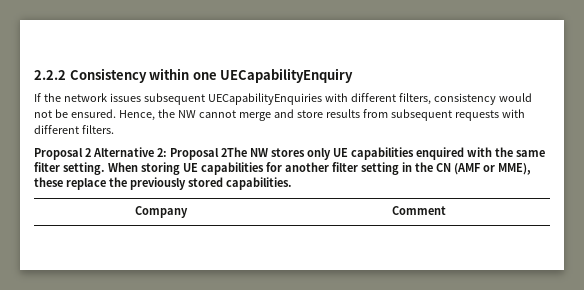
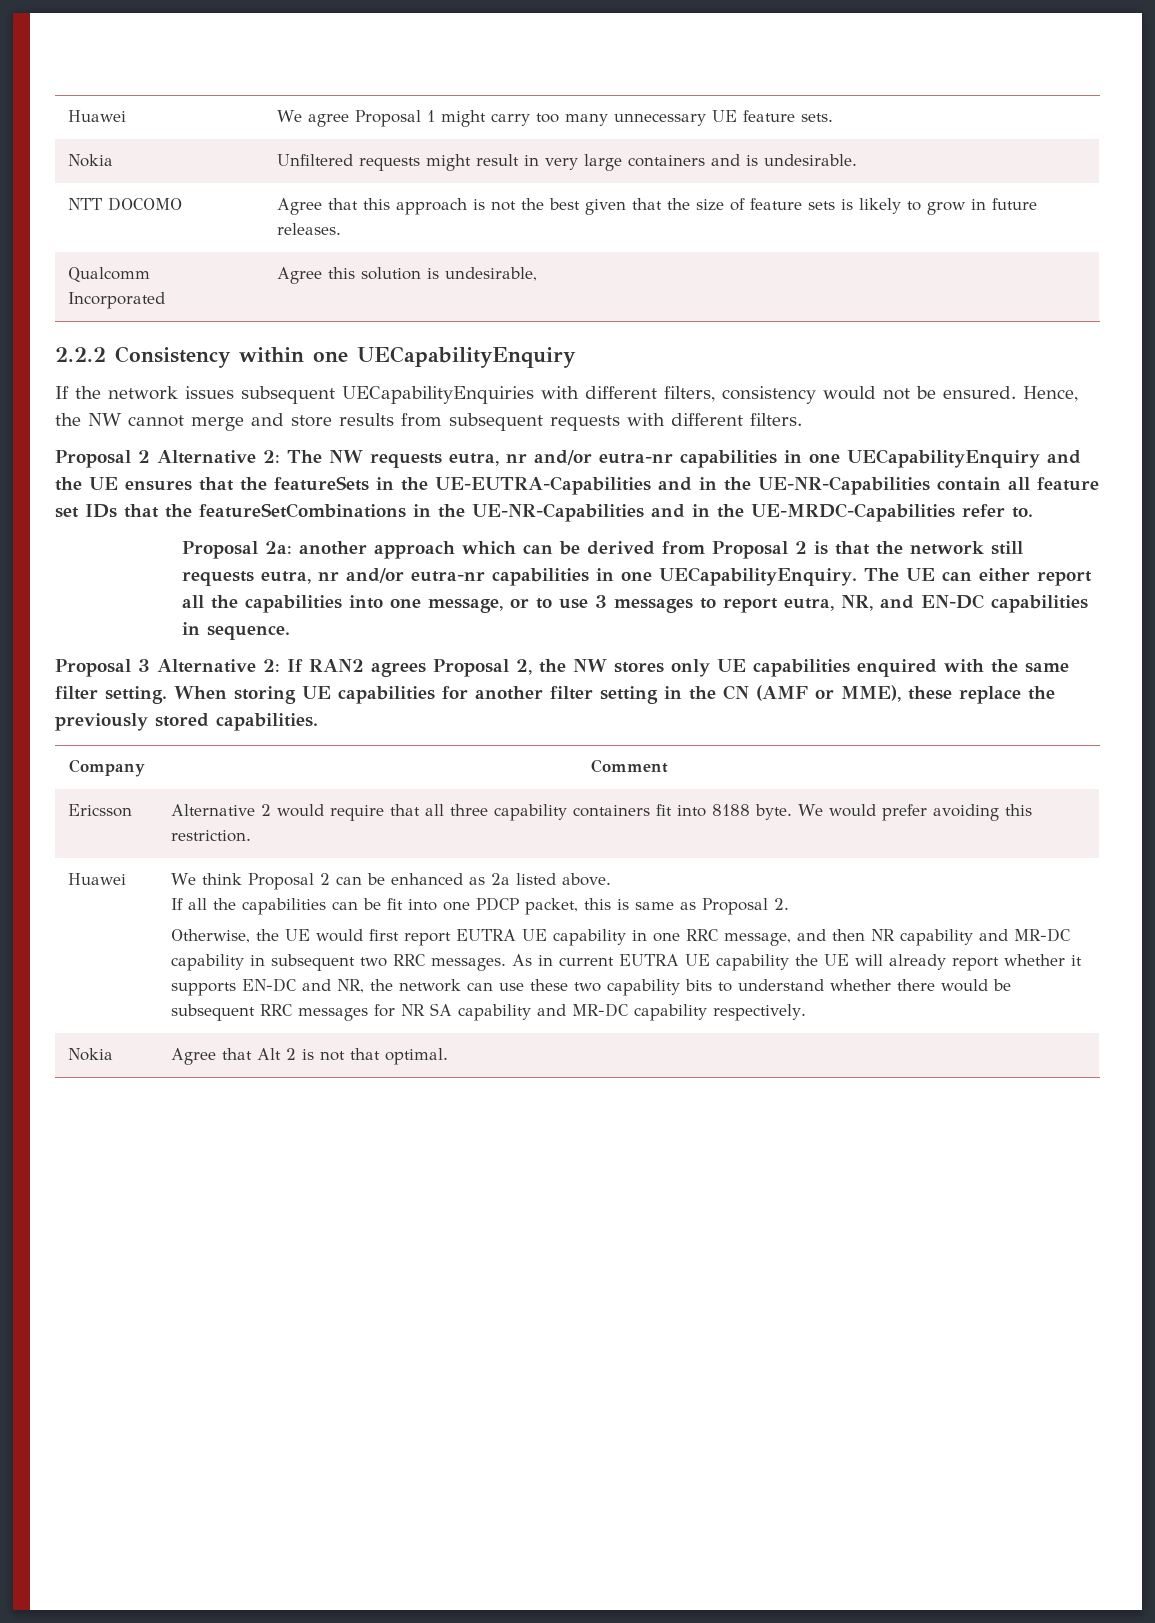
+ Huawei | We agree Proposal 1 might carry too many unnecessary UE feature sets.
+ Nokia | Unfiltered requests might result in very large containers and is undesirable.
+ NTT DOCOMO | Agree that this approach is not the best given that the size of feature sets is likely to grow in future releases.
+ Qualcomm Incorporated | Agree this solution is undesirable,
- Proposal 2 Alternative 2: Proposal 2The NW stores only UE capabilities enquired with the same filter setting.
+ Proposal 2 Alternative 2: The NW requests eutra, nr and/or eutra-nr capabilities in one UECapabilityEnquiry and the UE ensures that the featureSets in the UE-EUTRA-Capabilities and in the UE-NR-Capabilities contain all feature set IDs that the featureSetCombinations in the UE-NR-Capabilities and in the UE-MRDC-Capabilities refer to.
+ Proposal 2a: another approach which can be derived from Proposal 2 is that the network still requests eutra, nr and/or eutra-nr capabilities in one UECapabilityEnquiry. The UE can either report all the capabilities into one message, or to use 3 messages to report eutra, NR, and EN-DC capabilities in sequence.
+ Proposal 3 Alternative 2: If RAN2 agrees Proposal 2, the NW stores only UE capabilities enquired with the same filter setting.
+ Ericsson | Alternative 2 would require that all three capability containers fit into 8188 byte. We would prefer avoiding this restriction.
+ Huawei | We think Proposal 2 can be enhanced as 2a listed above.
+ If all the capabilities can be fit into one PDCP packet, this is same as Proposal 2.
+ Otherwise, the UE would first report EUTRA UE capability in one RRC message, and then NR capability and MR-DC capability in subsequent two RRC messages. As in current EUTRA UE capability the UE will already report whether it supports EN-DC and NR, the network can use these two capability bits to understand whether there would be subsequent RRC messages for NR SA capability and MR-DC capability respectively.
+ Nokia | Agree that Alt 2 is not that optimal.

